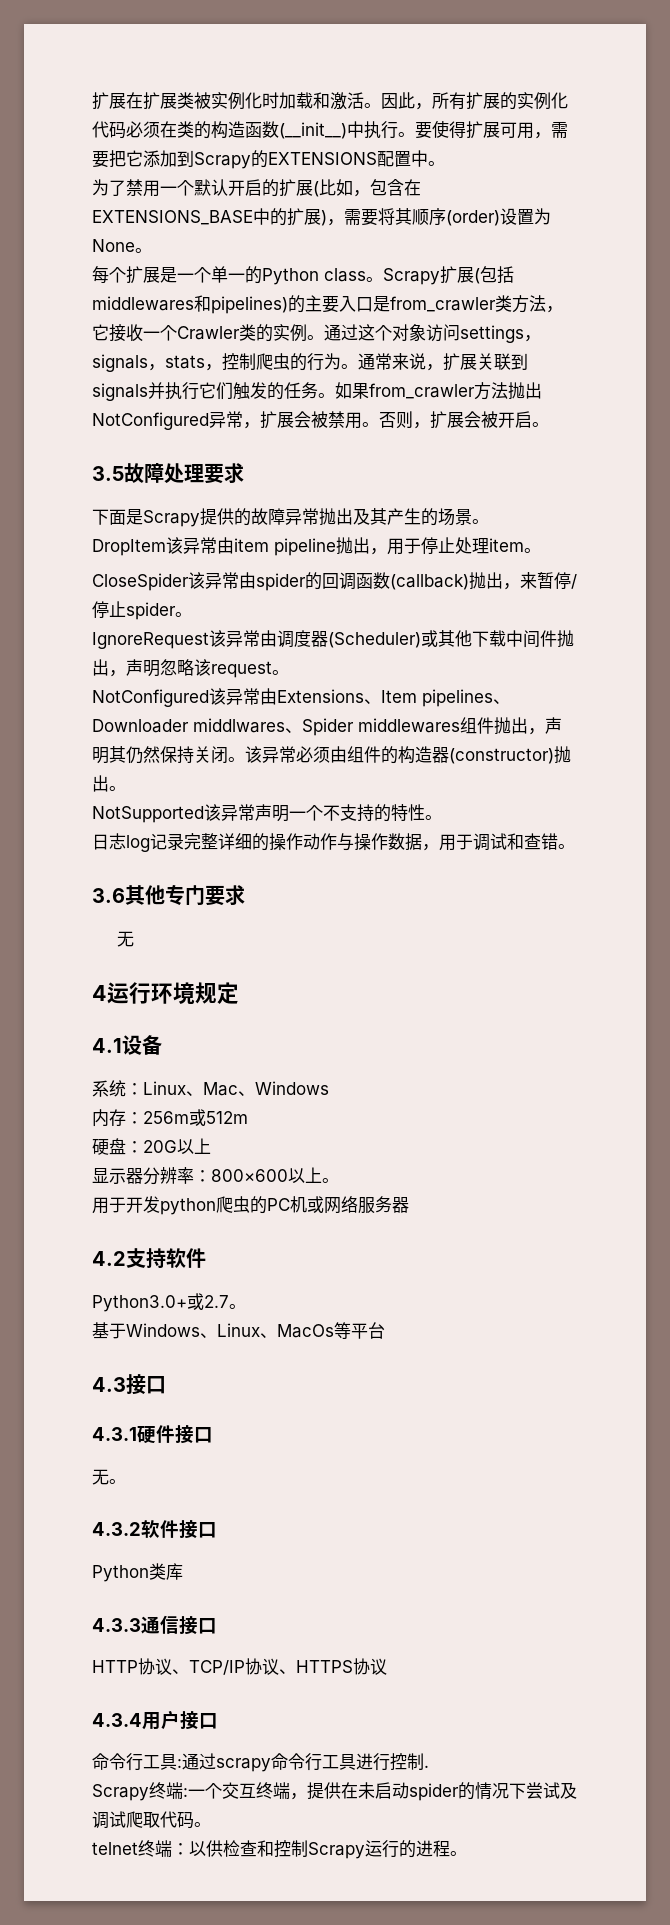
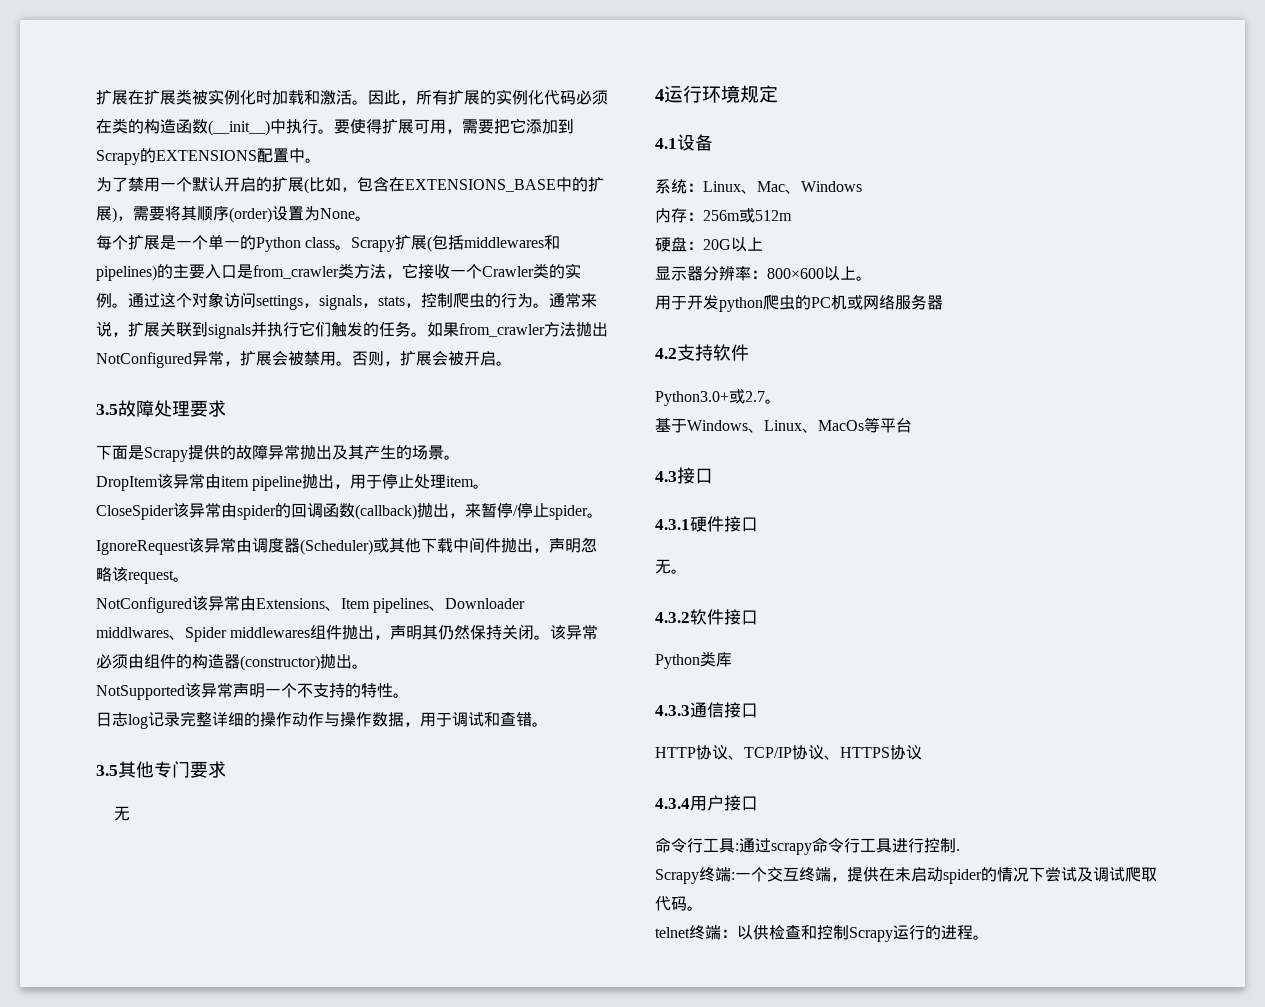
- 3.6其他专门要求
+ 3.5其他专门要求

